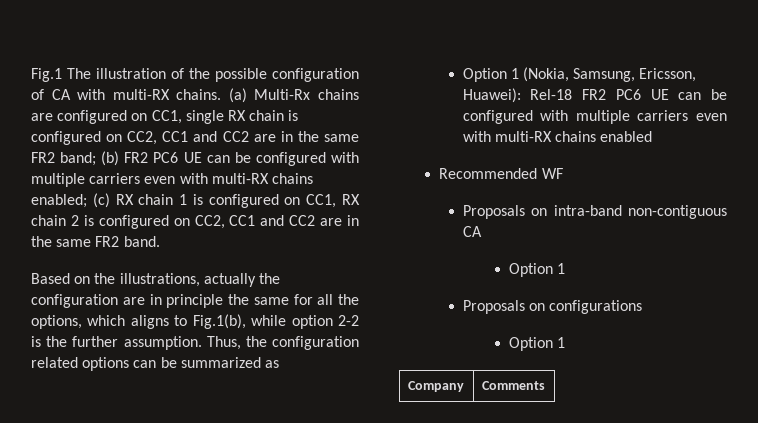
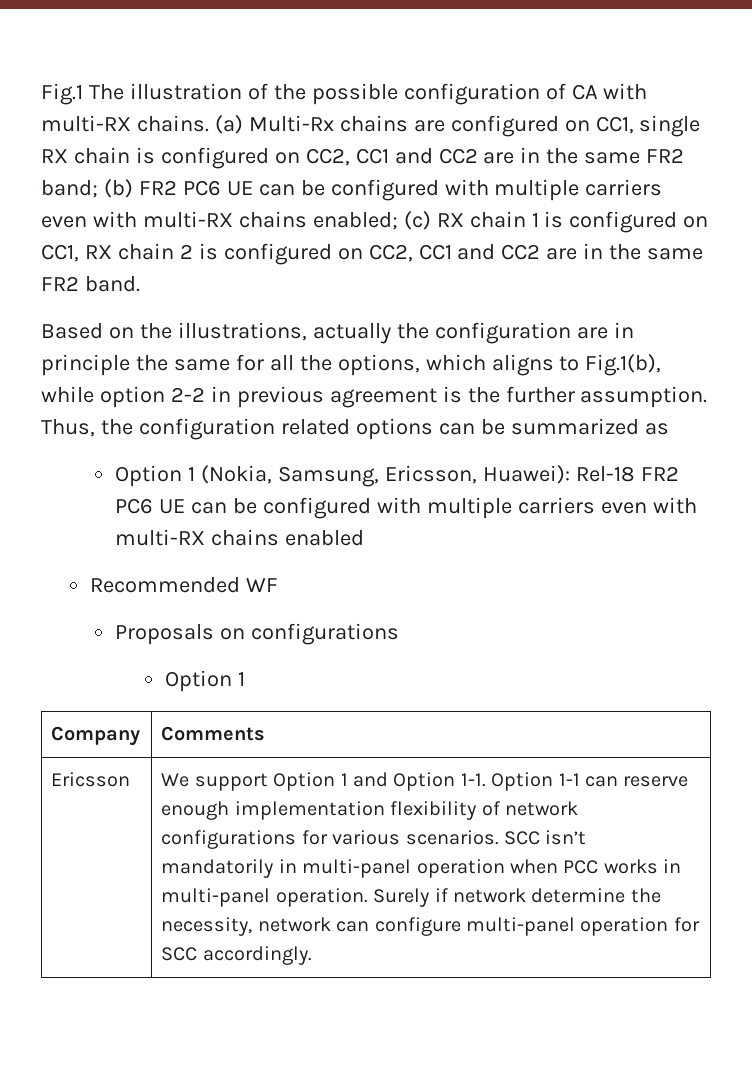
- Based on the illustrations, actually the configuration are in principle the same for all the options, which aligns to Fig.1(b), while option 2-2 is the further assumption.
+ Based on the illustrations, actually the configuration are in principle the same for all the options, which aligns to Fig.1(b), while option 2-2 in previous agreement is the further assumption.
- Proposals on intra-band non-contiguous CA
- Option 1
+ Ericsson | We support Option 1 and Option 1-1. Option 1-1 can reserve enough implementation flexibility of network configurations for various scenarios. SCC isn’t mandatorily in multi-panel operation when PCC works in multi-panel operation. Surely if network determine the necessity, network can configure multi-panel operation for SCC accordingly.

